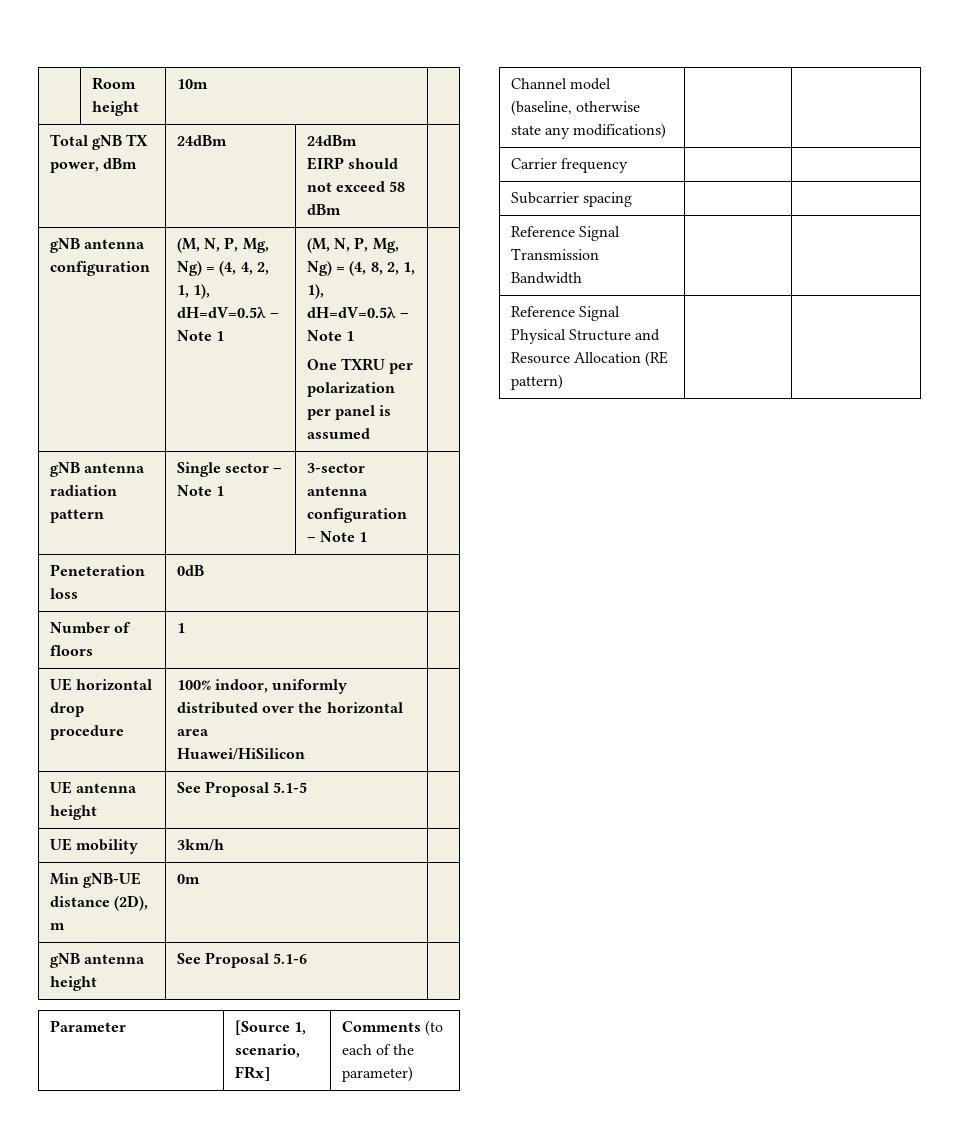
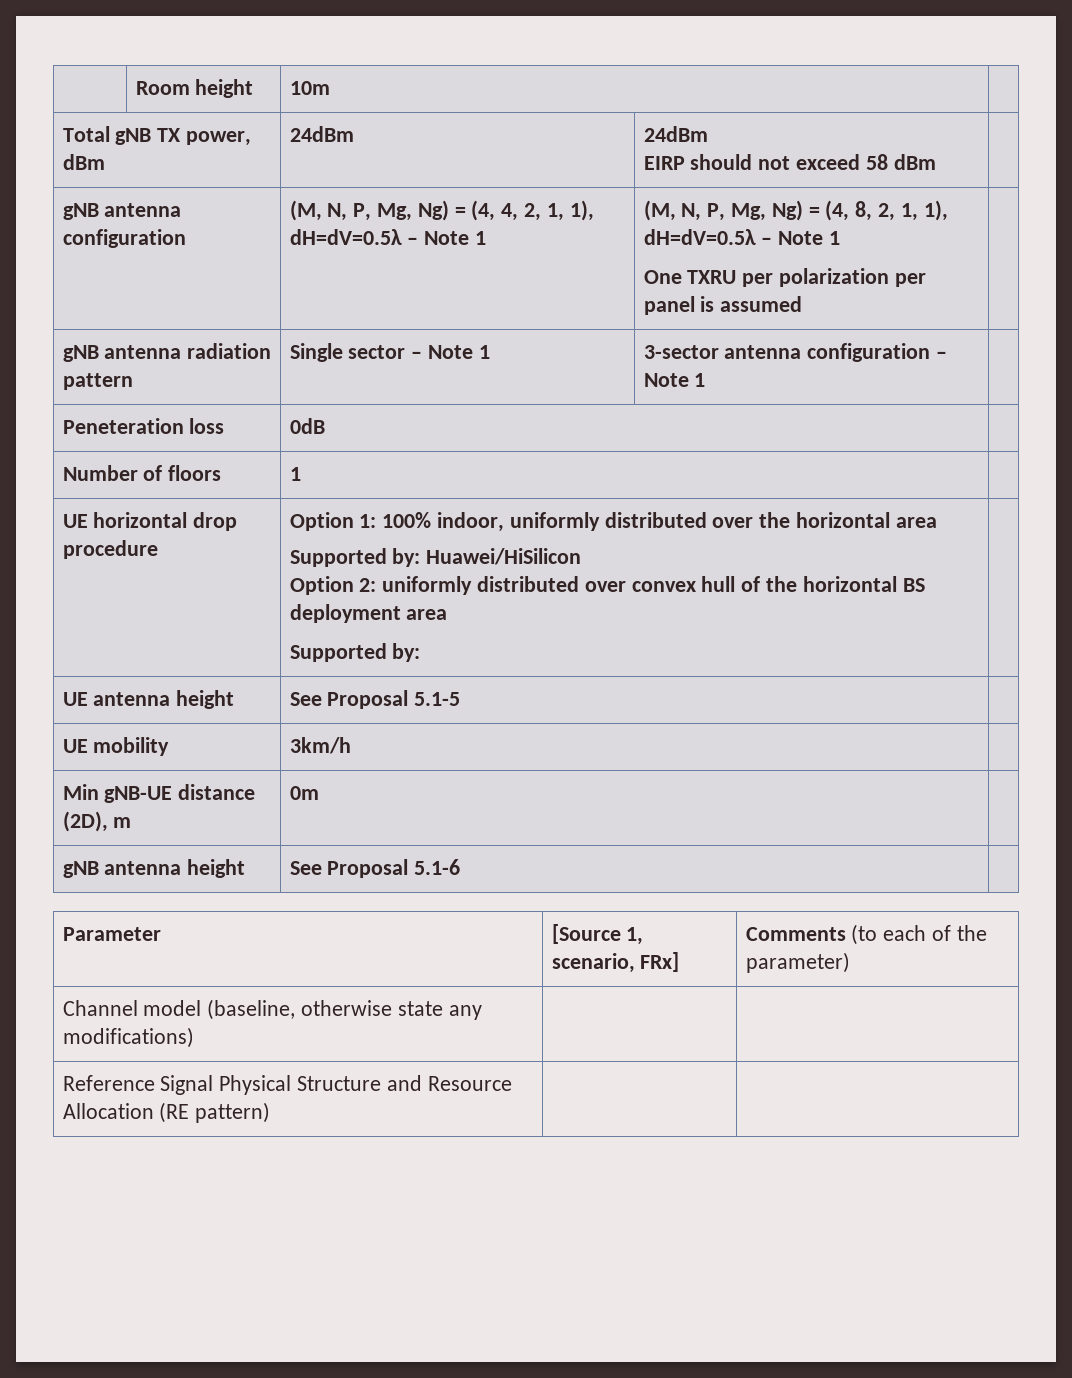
- UE horizontal drop procedure | 100% indoor, uniformly distributed over the horizontal area
- Huawei/HiSilicon |
+ UE horizontal drop procedure | Option 1: 100% indoor, uniformly distributed over the horizontal area
+ Supported by: Huawei/HiSilicon
+ Option 2: uniformly distributed over convex hull of the horizontal BS deployment area
+ Supported by: |
- Carrier frequency | |
- Subcarrier spacing | |
- Reference Signal Transmission Bandwidth | |

